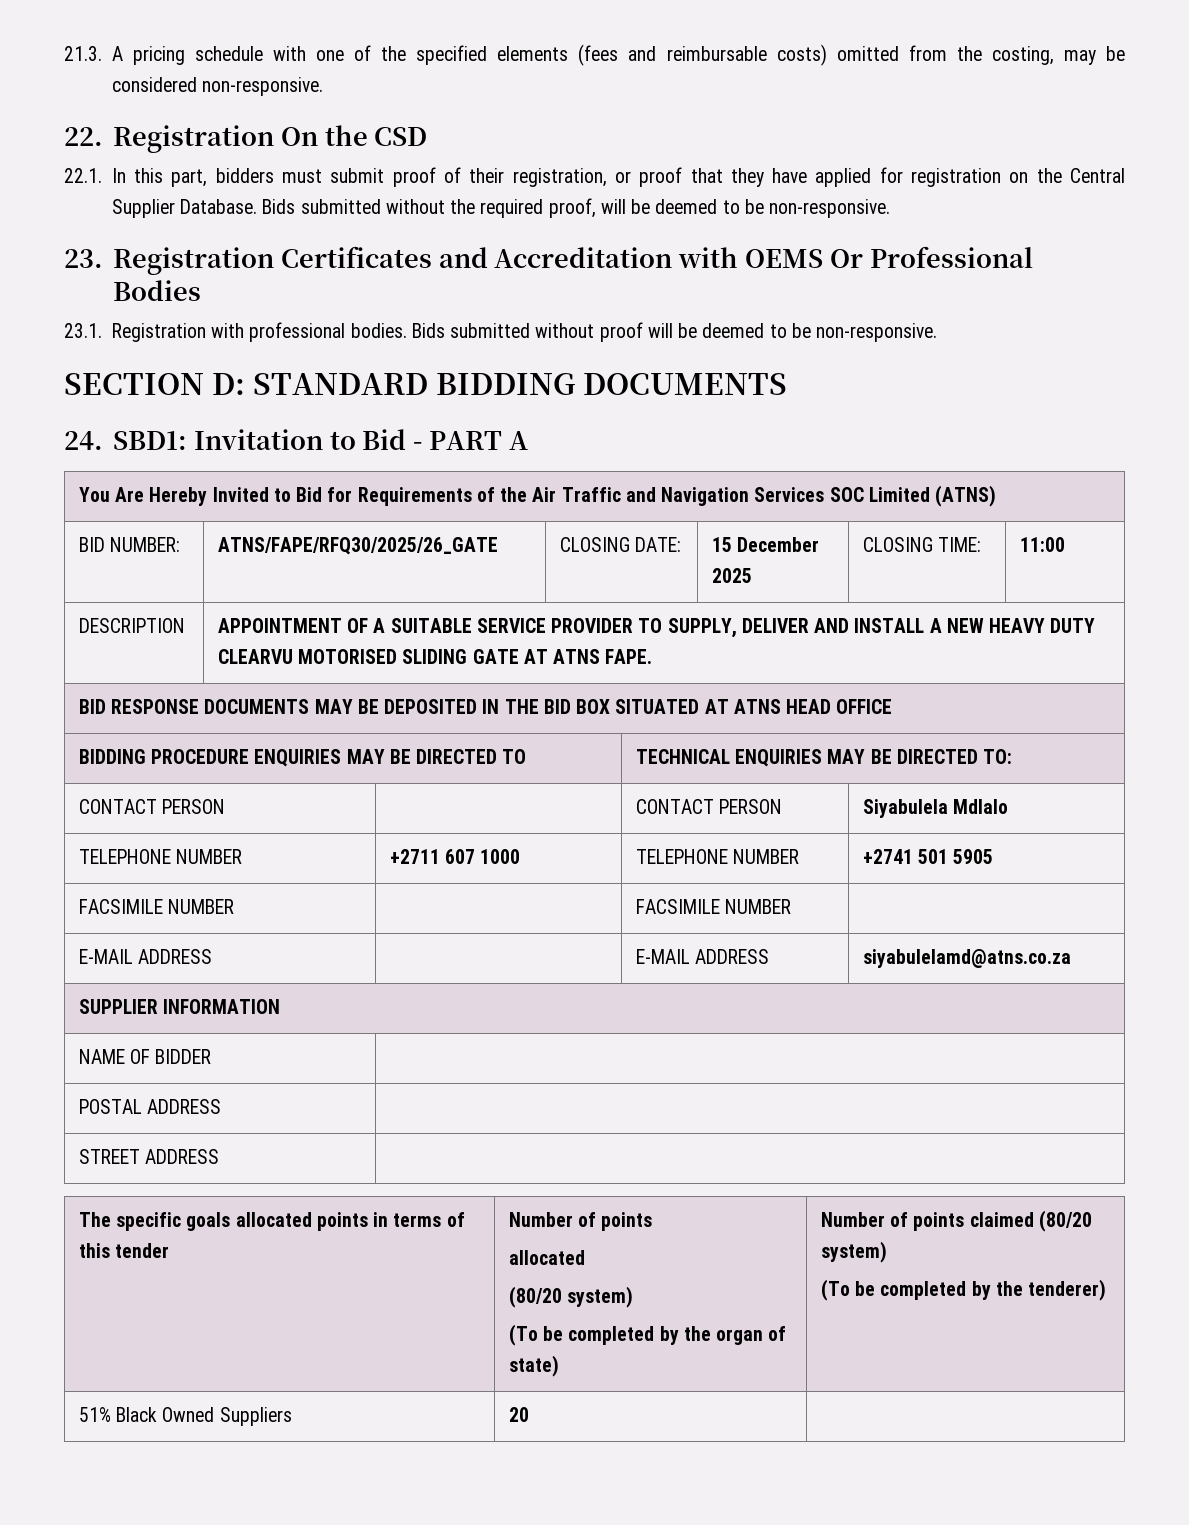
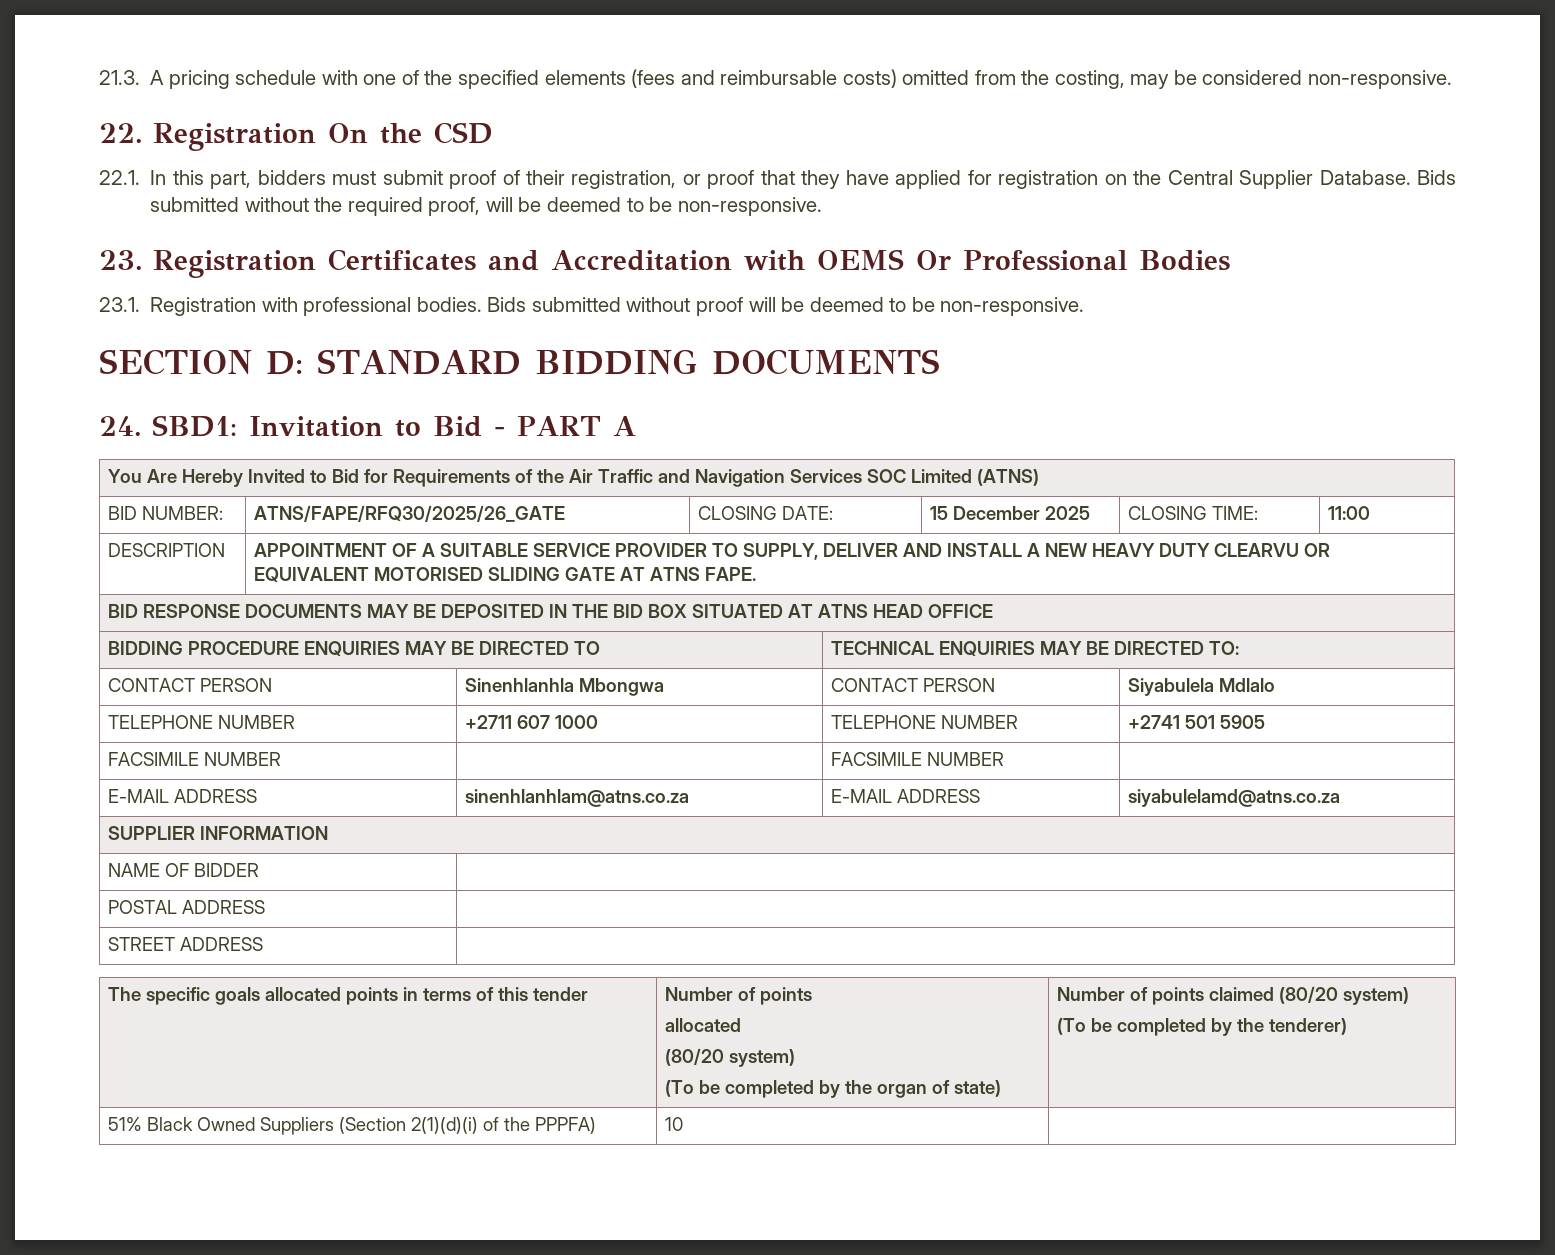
- DESCRIPTION | APPOINTMENT OF A SUITABLE SERVICE PROVIDER TO SUPPLY, DELIVER AND INSTALL A NEW HEAVY DUTY CLEARVU MOTORISED SLIDING GATE AT ATNS FAPE.
+ DESCRIPTION | APPOINTMENT OF A SUITABLE SERVICE PROVIDER TO SUPPLY, DELIVER AND INSTALL A NEW HEAVY DUTY CLEARVU OR EQUIVALENT MOTORISED SLIDING GATE AT ATNS FAPE.
- CONTACT PERSON | | CONTACT PERSON | Siyabulela Mdlalo
+ CONTACT PERSON | Sinenhlanhla Mbongwa | CONTACT PERSON | Siyabulela Mdlalo
- E-MAIL ADDRESS | | E-MAIL ADDRESS | siyabulelamd@atns.co.za
+ E-MAIL ADDRESS | sinenhlanhlam@atns.co.za | E-MAIL ADDRESS | siyabulelamd@atns.co.za
- 51% Black Owned Suppliers | 20 |
+ 51% Black Owned Suppliers (Section 2(1)(d)(i) of the PPPFA) | 10 |

